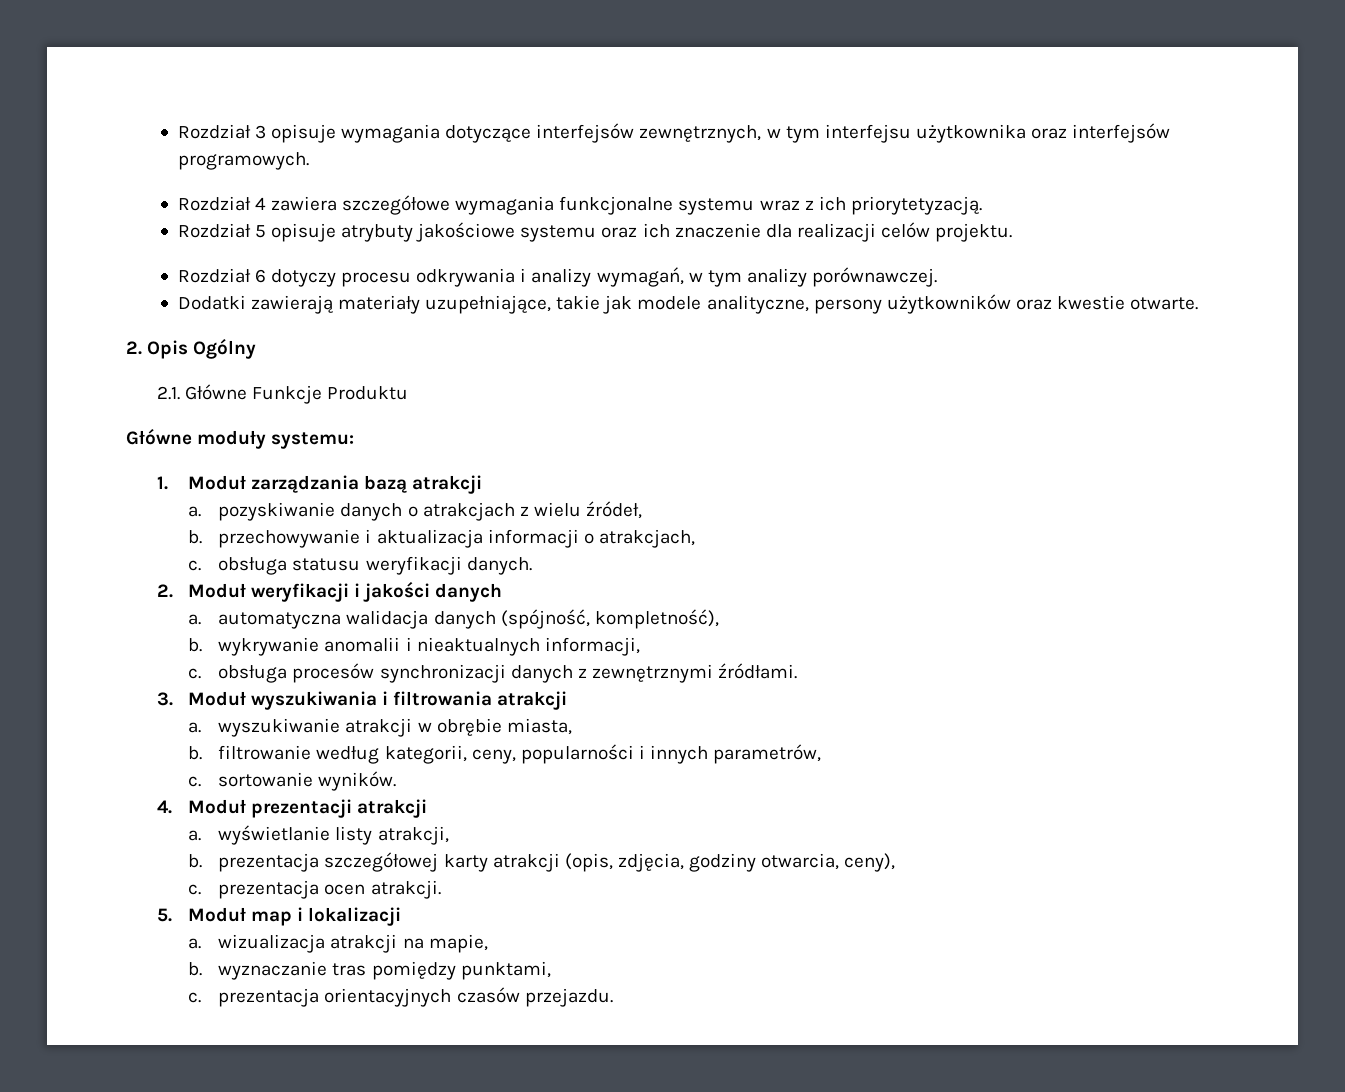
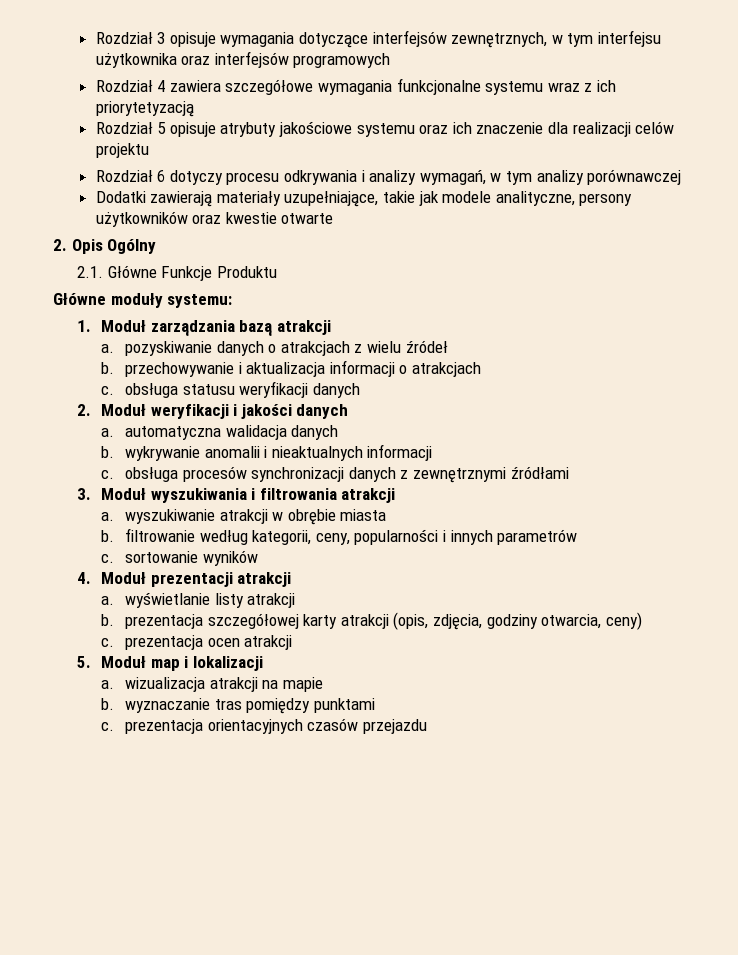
- Rozdział 3 opisuje wymagania dotyczące interfejsów zewnętrznych, w tym interfejsu użytkownika oraz interfejsów programowych.
+ Rozdział 3 opisuje wymagania dotyczące interfejsów zewnętrznych, w tym interfejsu użytkownika oraz interfejsów programowych
- Rozdział 4 zawiera szczegółowe wymagania funkcjonalne systemu wraz z ich priorytetyzacją.
+ Rozdział 4 zawiera szczegółowe wymagania funkcjonalne systemu wraz z ich priorytetyzacją
- Rozdział 5 opisuje atrybuty jakościowe systemu oraz ich znaczenie dla realizacji celów projektu.
+ Rozdział 5 opisuje atrybuty jakościowe systemu oraz ich znaczenie dla realizacji celów projektu
- Rozdział 6 dotyczy procesu odkrywania i analizy wymagań, w tym analizy porównawczej.
+ Rozdział 6 dotyczy procesu odkrywania i analizy wymagań, w tym analizy porównawczej
- Dodatki zawierają materiały uzupełniające, takie jak modele analityczne, persony użytkowników oraz kwestie otwarte.
+ Dodatki zawierają materiały uzupełniające, takie jak modele analityczne, persony użytkowników oraz kwestie otwarte
- a. pozyskiwanie danych o atrakcjach z wielu źródeł,
+ a. pozyskiwanie danych o atrakcjach z wielu źródeł
- b. przechowywanie i aktualizacja informacji o atrakcjach,
+ b. przechowywanie i aktualizacja informacji o atrakcjach
- c. obsługa statusu weryfikacji danych.
+ c. obsługa statusu weryfikacji danych
- a. automatyczna walidacja danych (spójność, kompletność),
+ a. automatyczna walidacja danych
- b. wykrywanie anomalii i nieaktualnych informacji,
+ b. wykrywanie anomalii i nieaktualnych informacji
- c. obsługa procesów synchronizacji danych z zewnętrznymi źródłami.
+ c. obsługa procesów synchronizacji danych z zewnętrznymi źródłami
- a. wyszukiwanie atrakcji w obrębie miasta,
+ a. wyszukiwanie atrakcji w obrębie miasta
- b. filtrowanie według kategorii, ceny, popularności i innych parametrów,
+ b. filtrowanie według kategorii, ceny, popularności i innych parametrów
- c. sortowanie wyników.
+ c. sortowanie wyników
- a. wyświetlanie listy atrakcji,
+ a. wyświetlanie listy atrakcji
- b. prezentacja szczegółowej karty atrakcji (opis, zdjęcia, godziny otwarcia, ceny),
+ b. prezentacja szczegółowej karty atrakcji (opis, zdjęcia, godziny otwarcia, ceny)
- c. prezentacja ocen atrakcji.
+ c. prezentacja ocen atrakcji
- a. wizualizacja atrakcji na mapie,
+ a. wizualizacja atrakcji na mapie
- b. wyznaczanie tras pomiędzy punktami,
+ b. wyznaczanie tras pomiędzy punktami
- c. prezentacja orientacyjnych czasów przejazdu.
+ c. prezentacja orientacyjnych czasów przejazdu

